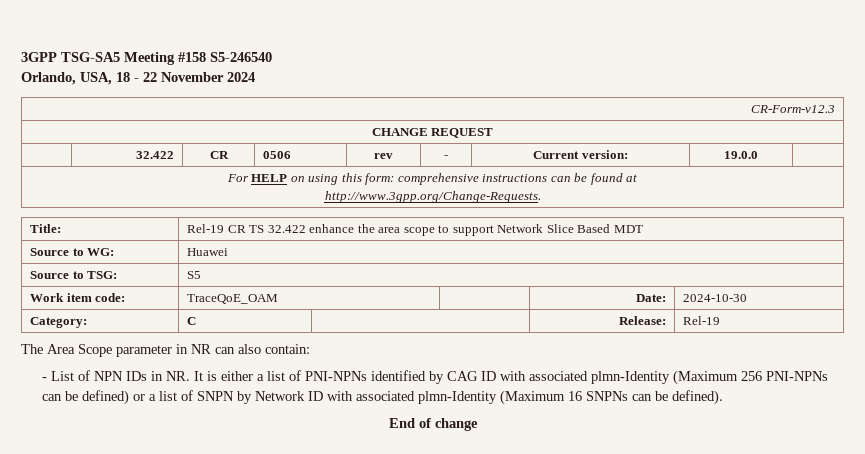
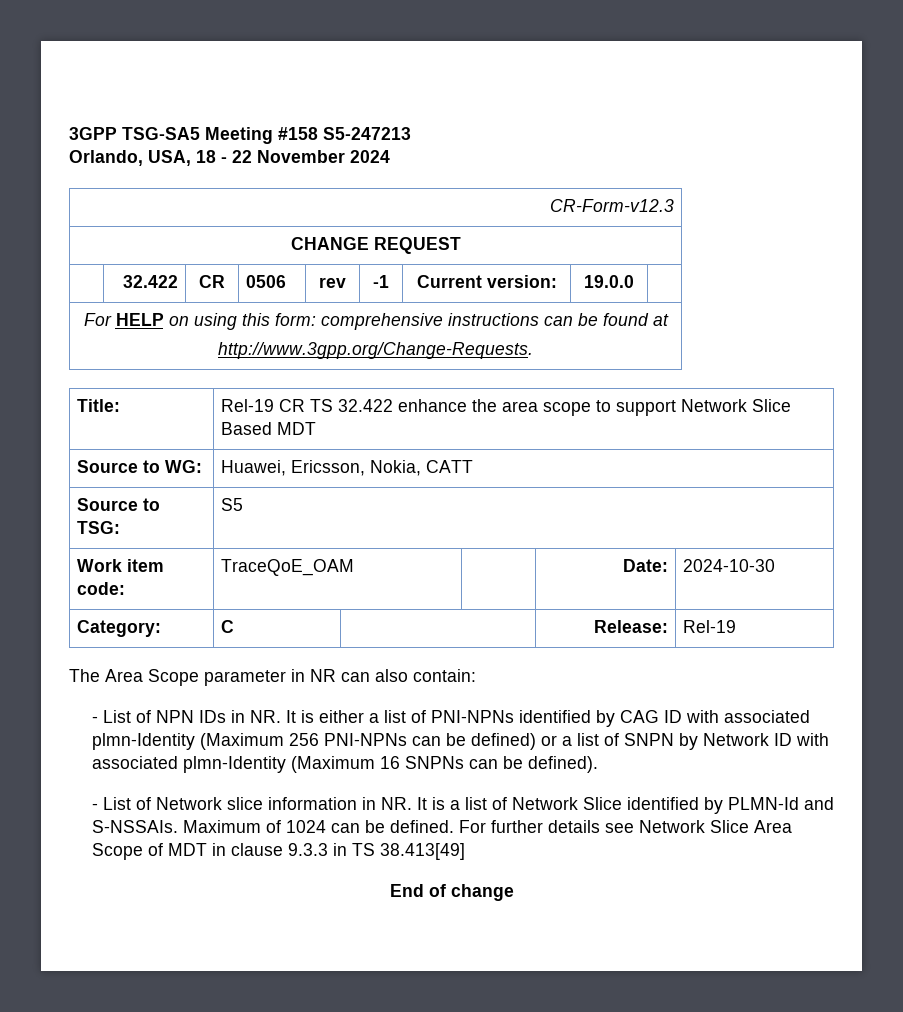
- 3GPP TSG-SA5 Meeting #158 S5-246540
+ 3GPP TSG-SA5 Meeting #158 S5-247213
- | 32.422 | CR | 0506 | rev | - | Current version: | 19.0.0 |
+ | 32.422 | CR | 0506 | rev | -1 | Current version: | 19.0.0 |
- Source to WG: | Huawei
+ Source to WG: | Huawei, Ericsson, Nokia, CATT
+ - List of Network slice information in NR. It is a list of Network Slice identified by PLMN-Id and S-NSSAIs. Maximum of 1024 can be defined. For further details see Network Slice Area Scope of MDT in clause 9.3.3 in TS 38.413[49]

